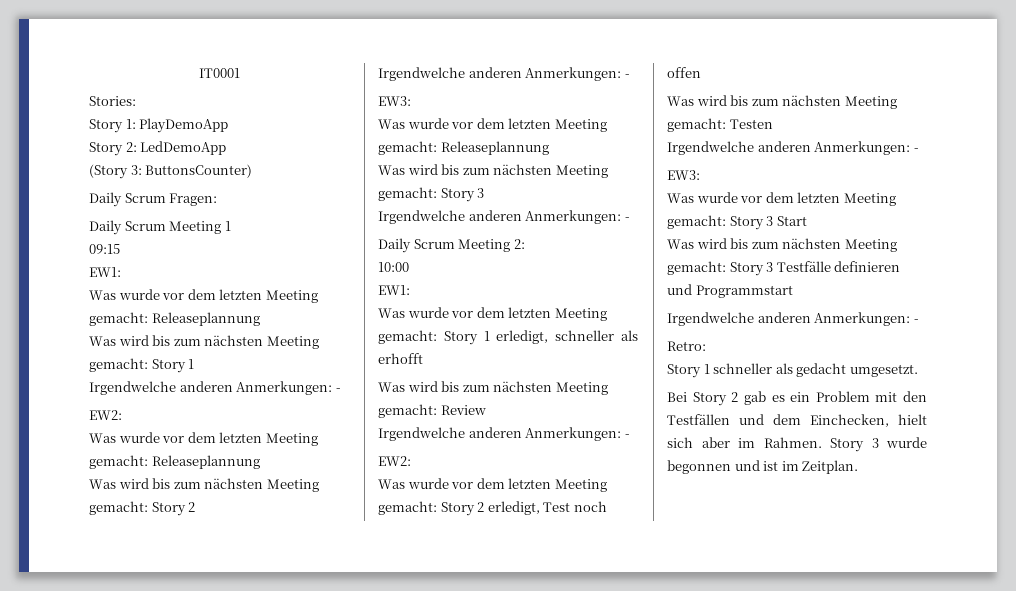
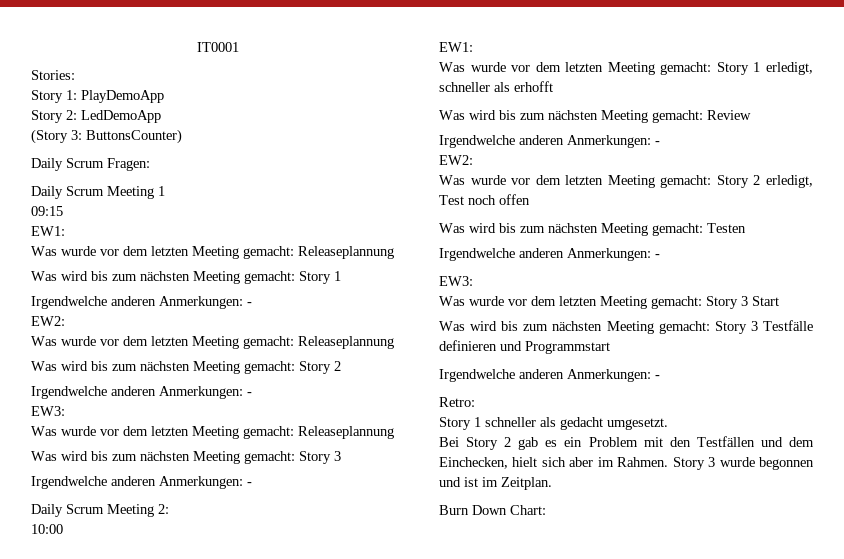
+ Burn Down Chart:

